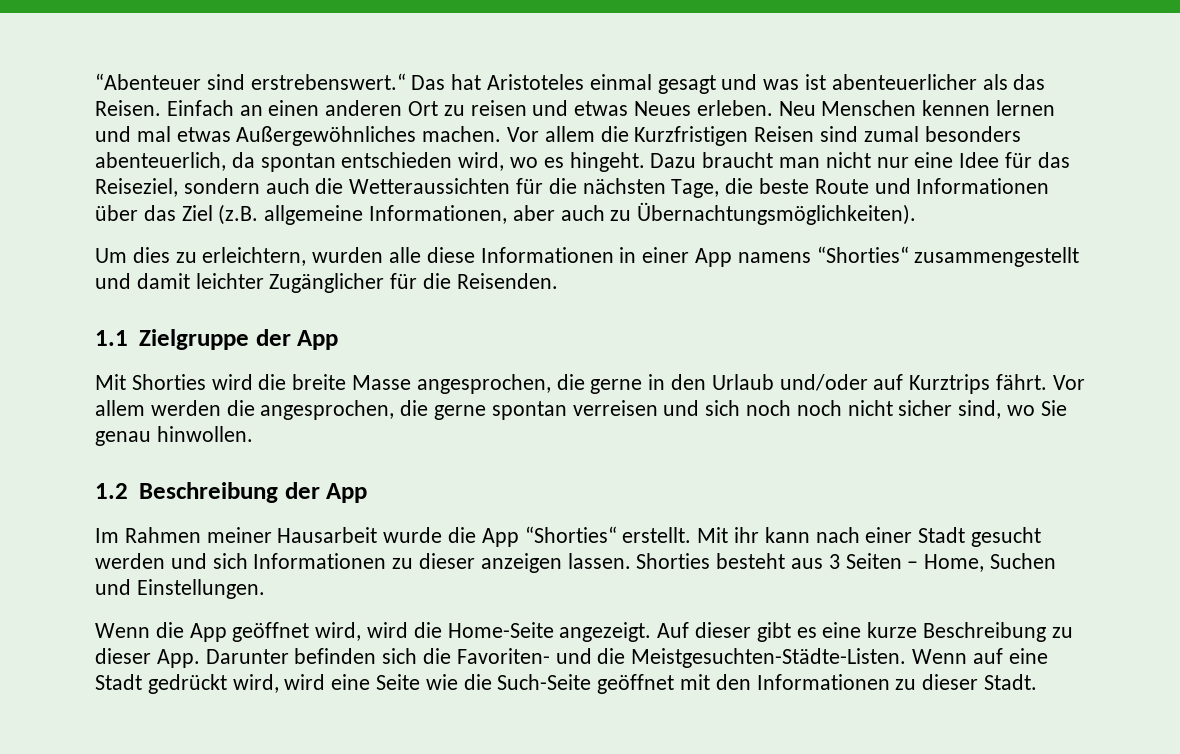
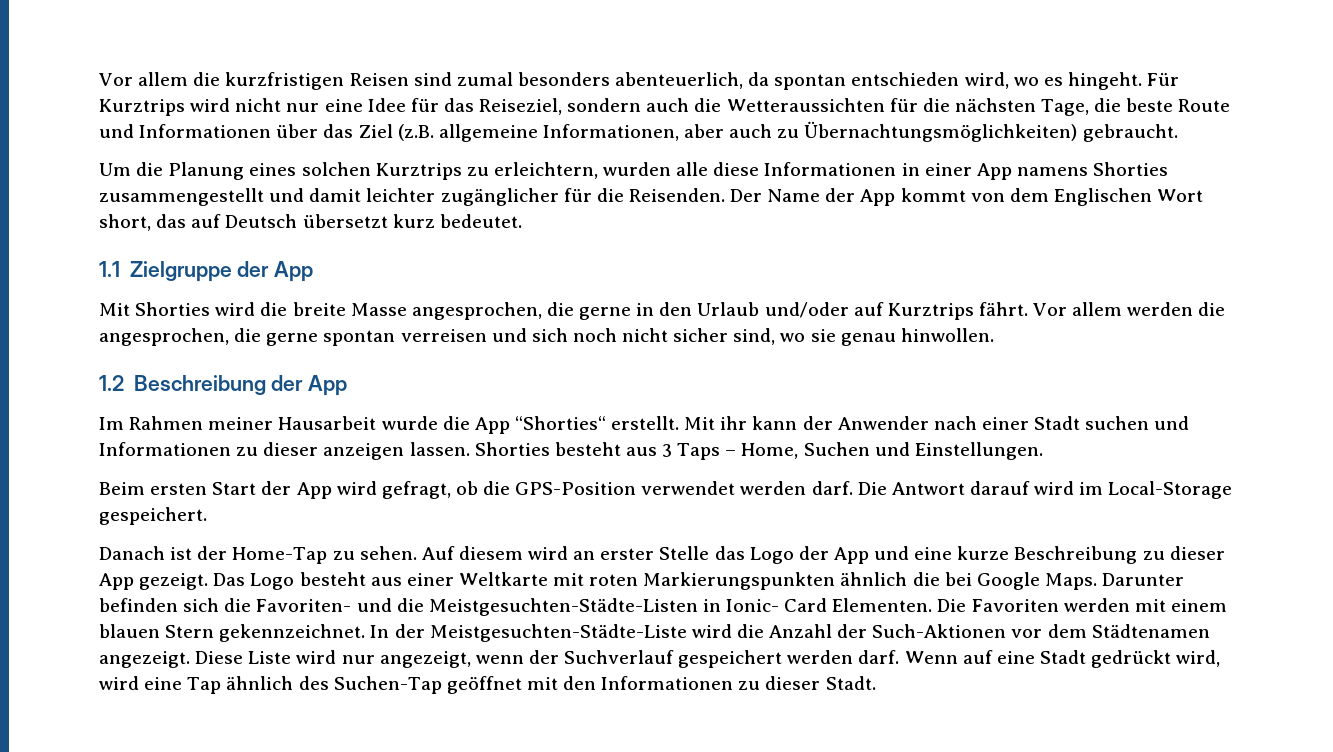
- “Abenteuer sind erstrebenswert.“ Das hat Aristoteles einmal gesagt und was ist abenteuerlicher als das Reisen. Einfach an einen anderen Ort zu reisen und etwas Neues erleben. Neu Menschen kennen lernen und mal etwas Außergewöhnliches machen. Vor allem die Kurzfristigen Reisen sind zumal besonders abenteuerlich, da spontan entschieden wird, wo es hingeht.
+ Vor allem die kurzfristigen Reisen sind zumal besonders abenteuerlich, da spontan entschieden wird, wo es hingeht.
- Dazu braucht man nicht nur eine Idee für das Reiseziel, sondern auch die Wetteraussichten für die nächsten Tage, die beste Route und Informationen über das Ziel (z.B. allgemeine Informationen, aber auch zu Übernachtungsmöglichkeiten).
+ Für Kurztrips wird nicht nur eine Idee für das Reiseziel, sondern auch die Wetteraussichten für die nächsten Tage, die beste Route und Informationen über das Ziel (z.B. allgemeine Informationen, aber auch zu Übernachtungsmöglichkeiten) gebraucht.
- Um dies zu erleichtern, wurden alle diese Informationen in einer App namens “Shorties“ zusammengestellt und damit leichter Zugänglicher für die Reisenden.
+ Um die Planung eines solchen Kurztrips zu erleichtern, wurden alle diese Informationen in einer App namens Shorties zusammengestellt und damit leichter zugänglicher für die Reisenden. Der Name der App kommt von dem Englischen Wort short, das auf Deutsch übersetzt kurz bedeutet.
- Vor allem werden die angesprochen, die gerne spontan verreisen und sich noch noch nicht sicher sind, wo Sie genau hinwollen.
+ Vor allem werden die angesprochen, die gerne spontan verreisen und sich noch nicht sicher sind, wo sie genau hinwollen.
- Mit ihr kann nach einer Stadt gesucht werden und sich Informationen zu dieser anzeigen lassen.
+ Mit ihr kann der Anwender nach einer Stadt suchen und Informationen zu dieser anzeigen lassen.
- Shorties besteht aus 3 Seiten – Home, Suchen und Einstellungen.
+ Shorties besteht aus 3 Taps – Home, Suchen und Einstellungen.
- Wenn die App geöffnet wird, wird die Home-Seite angezeigt. Auf dieser gibt es eine kurze Beschreibung zu dieser App. Darunter befinden sich die Favoriten- und die Meistgesuchten-Städte-Listen.
+ Beim ersten Start der App wird gefragt, ob die GPS-Position verwendet werden darf. Die Antwort darauf wird im Local-Storage gespeichert.
+ Danach ist der Home-Tap zu sehen. Auf diesem wird an erster Stelle das Logo der App und eine kurze Beschreibung zu dieser App gezeigt. Das Logo besteht aus einer Weltkarte mit roten Markierungspunkten ähnlich die bei Google Maps. Darunter befinden sich die Favoriten- und die Meistgesuchten-Städte-Listen in Ionic- Card Elementen. Die Favoriten werden mit einem blauen Stern gekennzeichnet. In der Meistgesuchten-Städte-Liste wird die Anzahl der Such-Aktionen vor dem Städtenamen angezeigt. Diese Liste wird nur angezeigt, wenn der Suchverlauf gespeichert werden darf.
- Wenn auf eine Stadt gedrückt wird, wird eine Seite wie die Such-Seite geöffnet mit den Informationen zu dieser Stadt.
+ Wenn auf eine Stadt gedrückt wird, wird eine Tap ähnlich des Suchen-Tap geöffnet mit den Informationen zu dieser Stadt.

